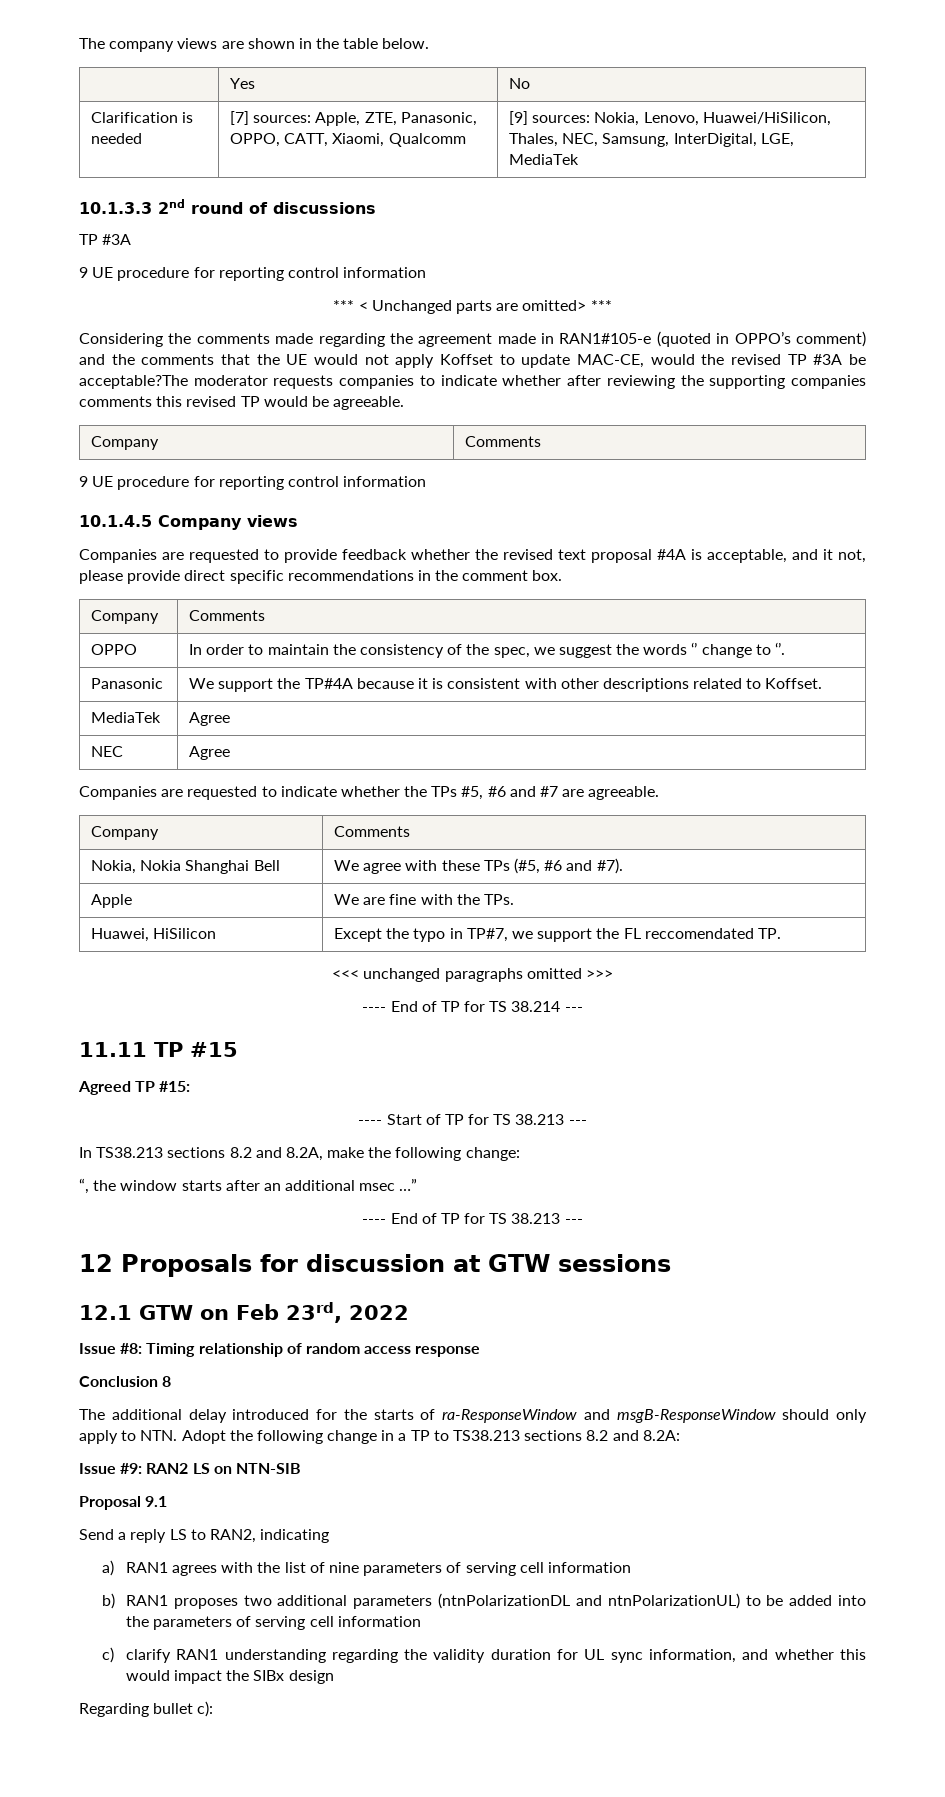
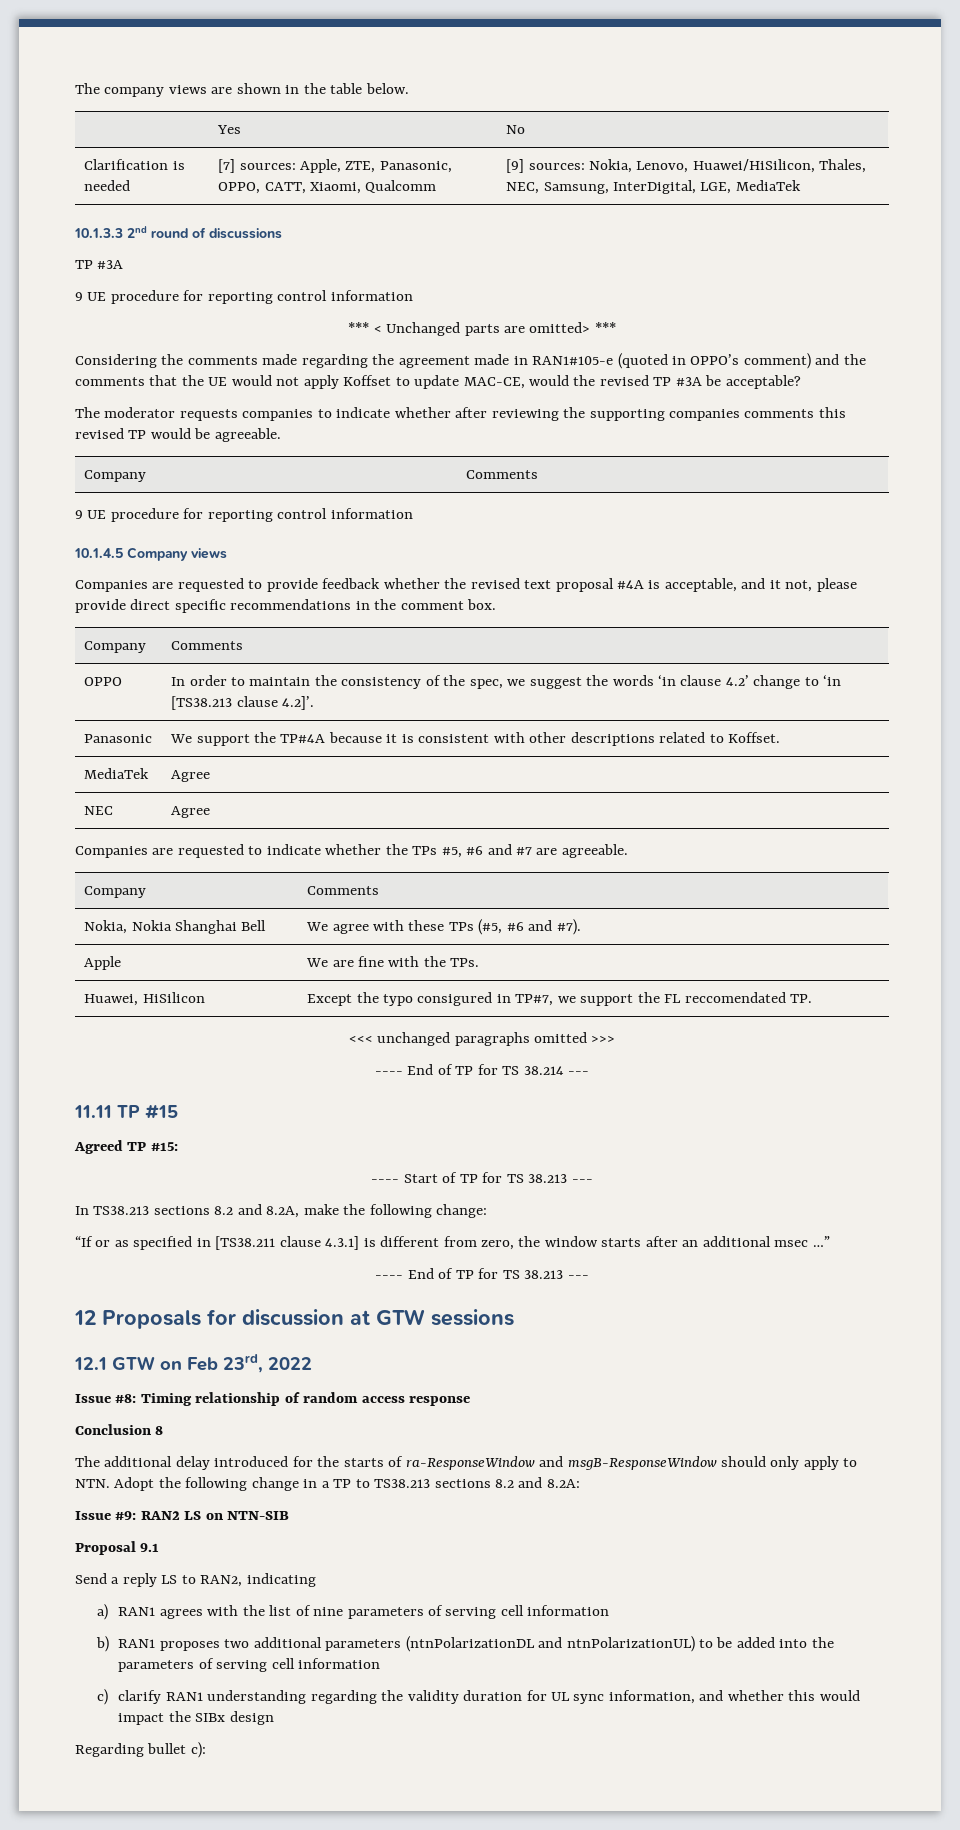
- Considering the comments made regarding the agreement made in RAN1#105-e (quoted in OPPO’s comment) and the comments that the UE would not apply Koffset to update MAC-CE, would the revised TP #3A be acceptable?The moderator requests companies to indicate whether after reviewing the supporting companies comments this revised TP would be agreeable.
+ Considering the comments made regarding the agreement made in RAN1#105-e (quoted in OPPO’s comment) and the comments that the UE would not apply Koffset to update MAC-CE, would the revised TP #3A be acceptable?
+ The moderator requests companies to indicate whether after reviewing the supporting companies comments this revised TP would be agreeable.
- OPPO | In order to maintain the consistency of the spec, we suggest the words ‘’ change to ‘’.
+ OPPO | In order to maintain the consistency of the spec, we suggest the words ‘in clause 4.2’ change to ‘in [TS38.213 clause 4.2]’.
- Huawei, HiSilicon | Except the typo in TP#7, we support the FL reccomendated TP.
+ Huawei, HiSilicon | Except the typo consigured in TP#7, we support the FL reccomendated TP.
- “, the window starts after an additional msec …”
+ “If or as specified in [TS38.211 clause 4.3.1] is different from zero, the window starts after an additional msec …”

